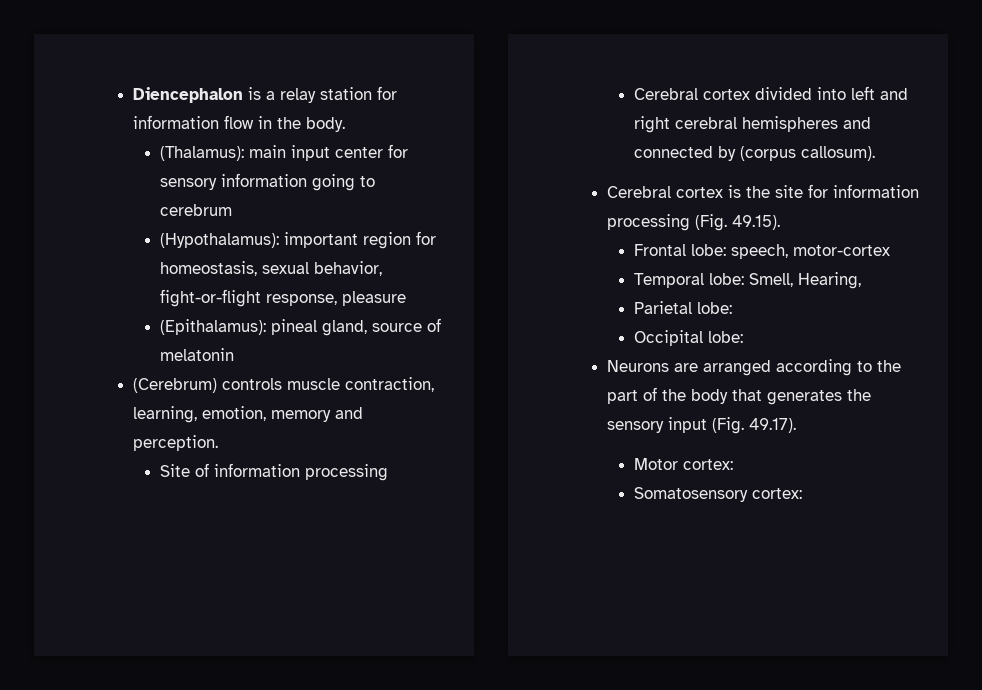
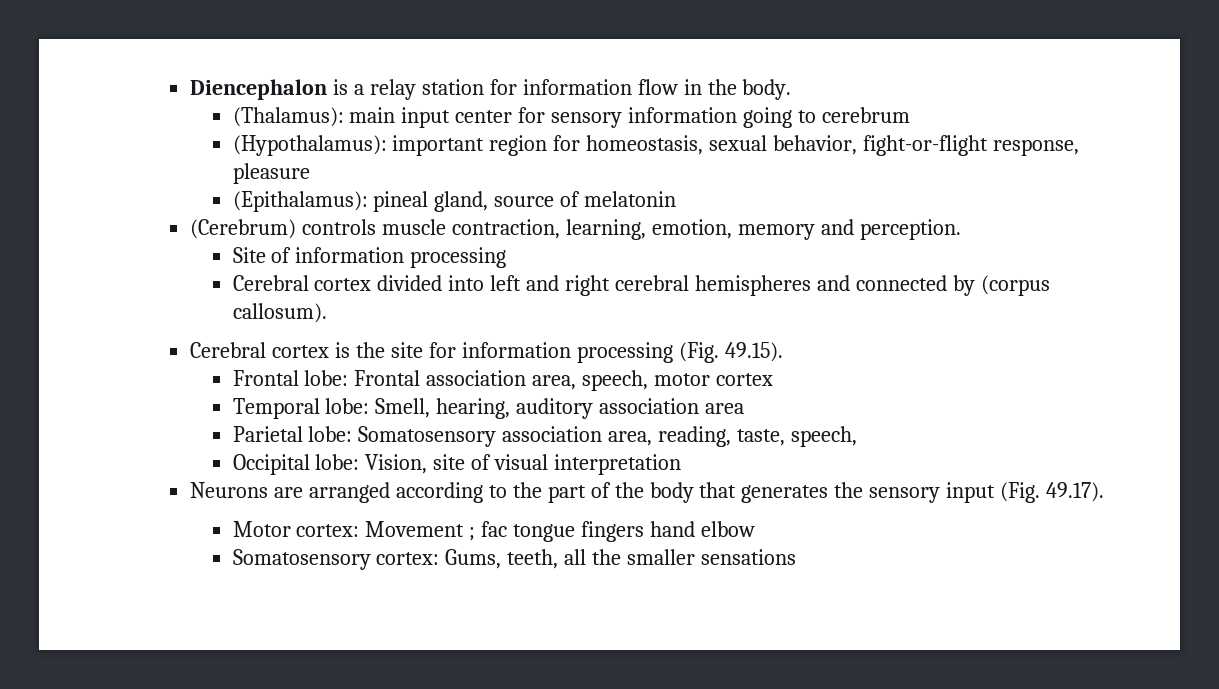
- Frontal lobe: speech, motor-cortex
- Temporal lobe: Smell, Hearing,
- Parietal lobe:
- Occipital lobe:
+ Frontal lobe: Frontal association area, speech, motor cortex
+ Temporal lobe: Smell, hearing, auditory association area
+ Parietal lobe: Somatosensory association area, reading, taste, speech,
+ Occipital lobe: Vision, site of visual interpretation
- Motor cortex:
- Somatosensory cortex:
+ Motor cortex: Movement ; fac tongue fingers hand elbow
+ Somatosensory cortex: Gums, teeth, all the smaller sensations

